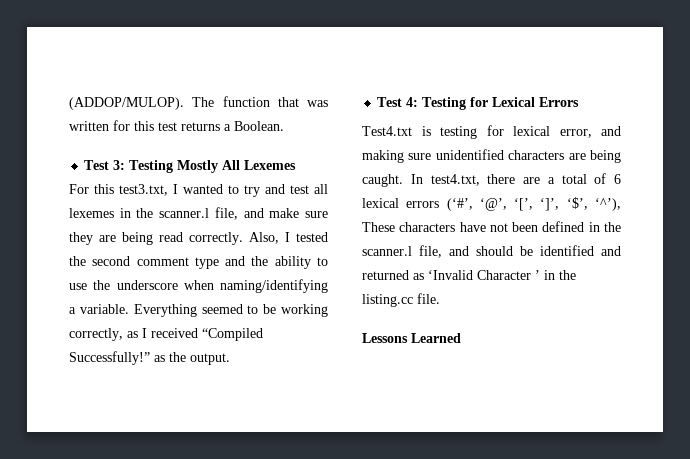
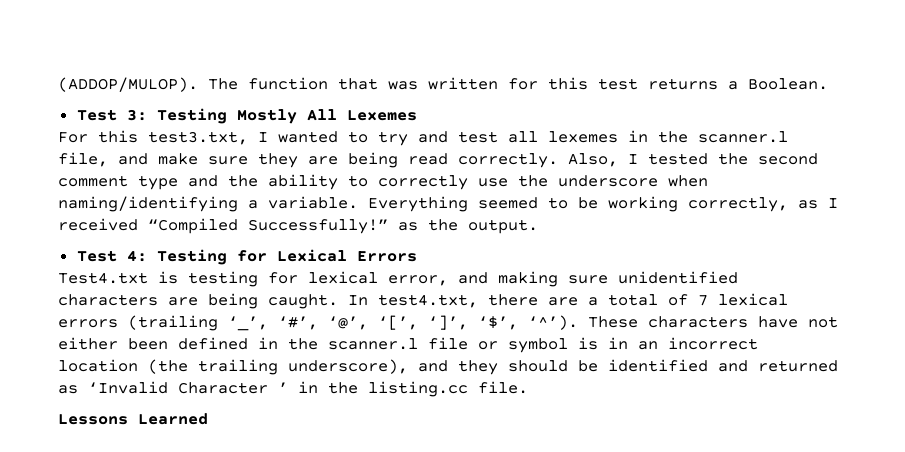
- Also, I tested the second comment type and the ability to use the underscore when naming/identifying a variable.
+ Also, I tested the second comment type and the ability to correctly use the underscore when naming/identifying a variable.
- In test4.txt, there are a total of 6 lexical errors (‘#’, ‘@’, ‘[’, ‘]’, ‘$’, ‘^’), These characters have not been defined in the scanner.l file, and should be identified and returned as ‘Invalid Character ’ in the listing.cc file.
+ In test4.txt, there are a total of 7 lexical errors (trailing ‘_’, ‘#’, ‘@’, ‘[’, ‘]’, ‘$’, ‘^’). These characters have not either been defined in the scanner.l file or symbol is in an incorrect location (the trailing underscore), and they should be identified and returned as ‘Invalid Character ’ in the listing.cc file.

